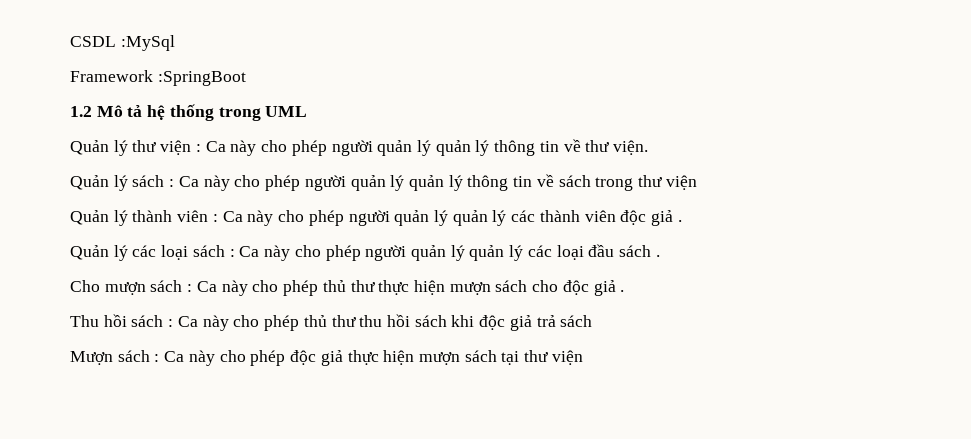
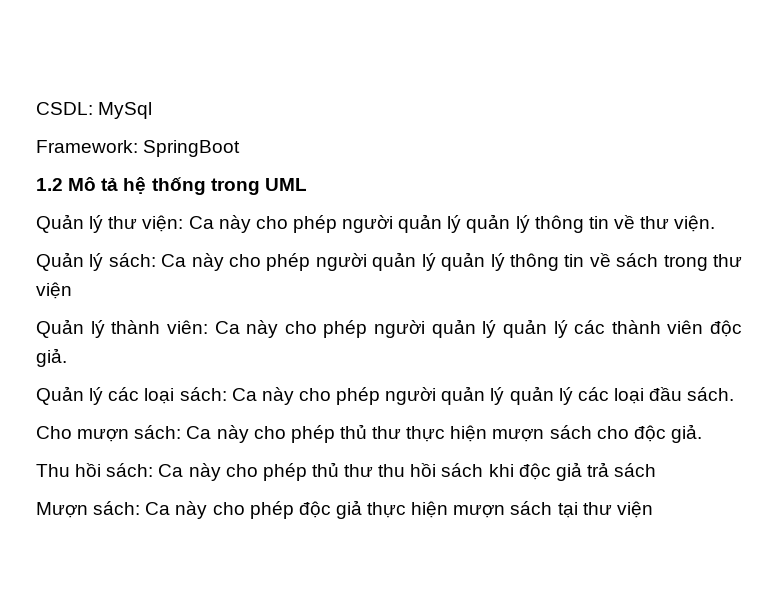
- CSDL :MySql
- Framework :SpringBoot
+ CSDL: MySql
+ Framework: SpringBoot
- Quản lý thư viện : Ca này cho phép người quản lý quản lý thông tin về thư viện.
+ Quản lý thư viện: Ca này cho phép người quản lý quản lý thông tin về thư viện.
- Quản lý sách : Ca này cho phép người quản lý quản lý thông tin về sách trong thư viện
+ Quản lý sách: Ca này cho phép người quản lý quản lý thông tin về sách trong thư viện
- Quản lý thành viên : Ca này cho phép người quản lý quản lý các thành viên độc giả .
+ Quản lý thành viên: Ca này cho phép người quản lý quản lý các thành viên độc giả.
- Quản lý các loại sách : Ca này cho phép người quản lý quản lý các loại đầu sách .
+ Quản lý các loại sách: Ca này cho phép người quản lý quản lý các loại đầu sách.
- Cho mượn sách : Ca này cho phép thủ thư thực hiện mượn sách cho độc giả .
+ Cho mượn sách: Ca này cho phép thủ thư thực hiện mượn sách cho độc giả.
- Thu hồi sách : Ca này cho phép thủ thư thu hồi sách khi độc giả trả sách
+ Thu hồi sách: Ca này cho phép thủ thư thu hồi sách khi độc giả trả sách
- Mượn sách : Ca này cho phép độc giả thực hiện mượn sách tại thư viện
+ Mượn sách: Ca này cho phép độc giả thực hiện mượn sách tại thư viện

